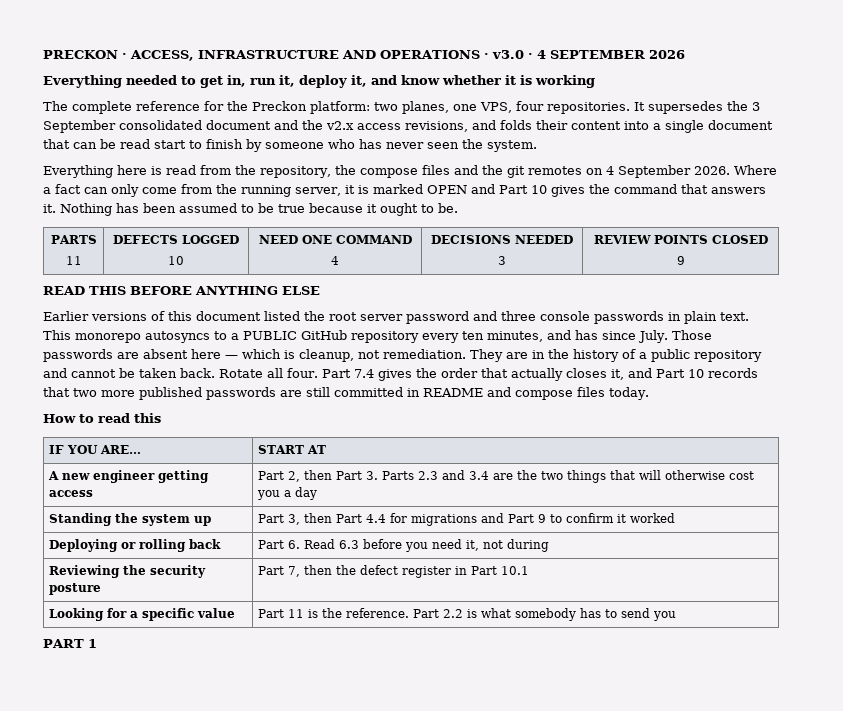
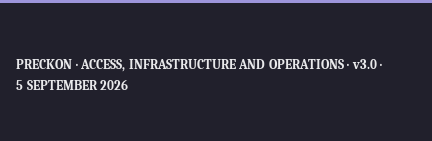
- PRECKON · ACCESS, INFRASTRUCTURE AND OPERATIONS · v3.0 · 4 SEPTEMBER 2026
+ PRECKON · ACCESS, INFRASTRUCTURE AND OPERATIONS · v3.0 · 5 SEPTEMBER 2026
- Everything needed to get in, run it, deploy it, and know whether it is working
- The complete reference for the Preckon platform: two planes, one VPS, four repositories. It supersedes the 3 September consolidated document and the v2.x access revisions, and folds their content into a single document that can be read start to finish by someone who has never seen the system.
- Everything here is read from the repository, the compose files and the git remotes on 4 September 2026. Where a fact can only come from the running server, it is marked OPEN and Part 10 gives the command that answers it. Nothing has been assumed to be true because it ought to be.
- PARTS
- 11 | DEFECTS LOGGED
- 10 | NEED ONE COMMAND
- 4 | DECISIONS NEEDED
- 3 | REVIEW POINTS CLOSED
- 9
- READ THIS BEFORE ANYTHING ELSE
- Earlier versions of this document listed the root server password and three console passwords in plain text. This monorepo autosyncs to a PUBLIC GitHub repository every ten minutes, and has since July. Those passwords are absent here — which is cleanup, not remediation. They are in the history of a public repository and cannot be taken back. Rotate all four. Part 7.4 gives the order that actually closes it, and Part 10 records that two more published passwords are still committed in README and compose files today.
- How to read this
- IF YOU ARE… | START AT
- A new engineer getting access | Part 2, then Part 3. Parts 2.3 and 3.4 are the two things that will otherwise cost you a day
- Standing the system up | Part 3, then Part 4.4 for migrations and Part 9 to confirm it worked
- Deploying or rolling back | Part 6. Read 6.3 before you need it, not during
- Reviewing the security posture | Part 7, then the defect register in Part 10.1
- Looking for a specific value | Part 11 is the reference. Part 2.2 is what somebody has to send you
- PART 1

